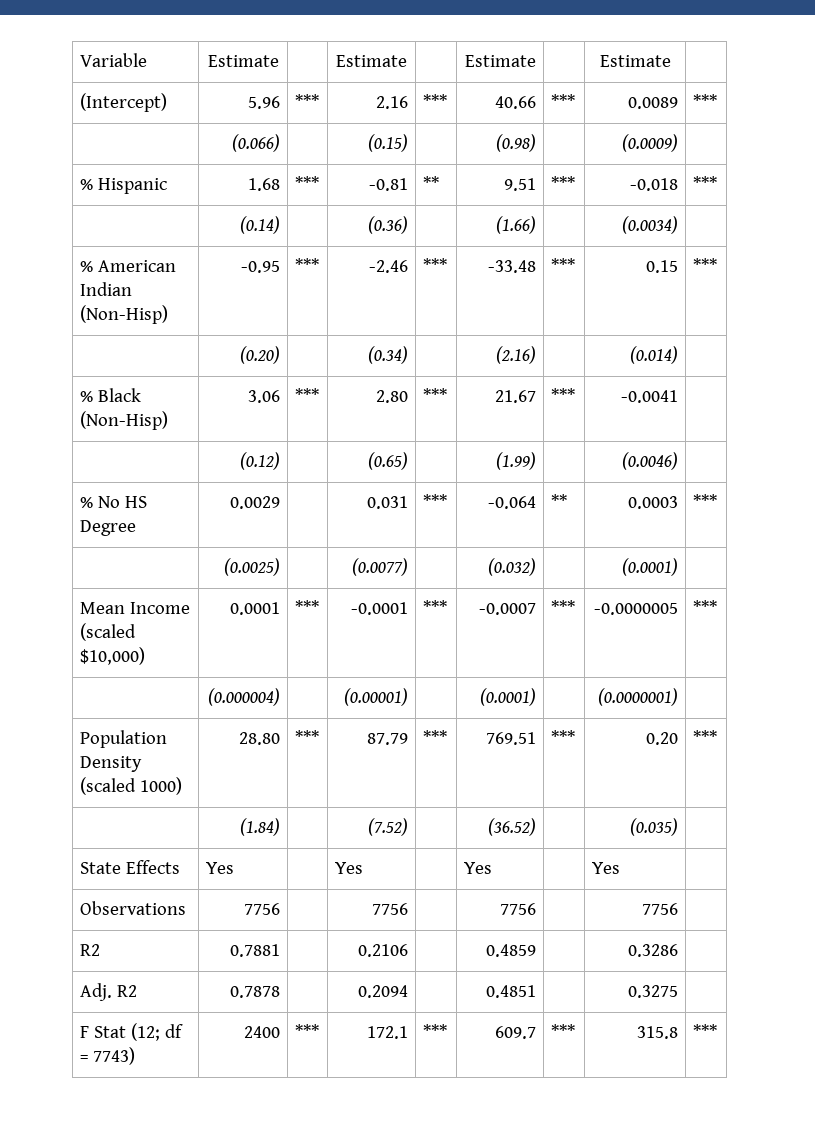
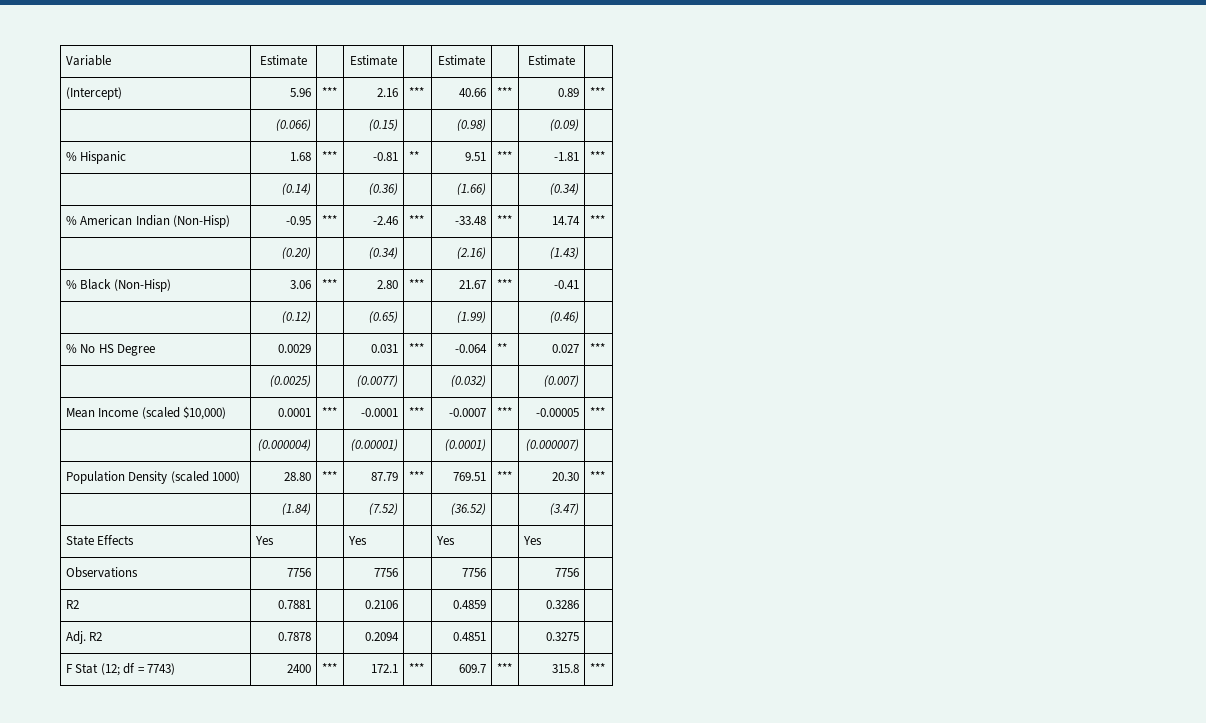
- (Intercept) | 5.96 | *** | 2.16 | *** | 40.66 | *** | 0.0089 | ***
+ (Intercept) | 5.96 | *** | 2.16 | *** | 40.66 | *** | 0.89 | ***
- | (0.066) | | (0.15) | | (0.98) | | (0.0009) |
+ | (0.066) | | (0.15) | | (0.98) | | (0.09) |
- % Hispanic | 1.68 | *** | -0.81 | ** | 9.51 | *** | -0.018 | ***
+ % Hispanic | 1.68 | *** | -0.81 | ** | 9.51 | *** | -1.81 | ***
- | (0.14) | | (0.36) | | (1.66) | | (0.0034) |
+ | (0.14) | | (0.36) | | (1.66) | | (0.34) |
- % American Indian (Non-Hisp) | -0.95 | *** | -2.46 | *** | -33.48 | *** | 0.15 | ***
+ % American Indian (Non-Hisp) | -0.95 | *** | -2.46 | *** | -33.48 | *** | 14.74 | ***
- | (0.20) | | (0.34) | | (2.16) | | (0.014) |
+ | (0.20) | | (0.34) | | (2.16) | | (1.43) |
- % Black (Non-Hisp) | 3.06 | *** | 2.80 | *** | 21.67 | *** | -0.0041 |
+ % Black (Non-Hisp) | 3.06 | *** | 2.80 | *** | 21.67 | *** | -0.41 |
- | (0.12) | | (0.65) | | (1.99) | | (0.0046) |
+ | (0.12) | | (0.65) | | (1.99) | | (0.46) |
- % No HS Degree | 0.0029 | | 0.031 | *** | -0.064 | ** | 0.0003 | ***
+ % No HS Degree | 0.0029 | | 0.031 | *** | -0.064 | ** | 0.027 | ***
- | (0.0025) | | (0.0077) | | (0.032) | | (0.0001) |
+ | (0.0025) | | (0.0077) | | (0.032) | | (0.007) |
- Mean Income (scaled $10,000) | 0.0001 | *** | -0.0001 | *** | -0.0007 | *** | -0.0000005 | ***
+ Mean Income (scaled $10,000) | 0.0001 | *** | -0.0001 | *** | -0.0007 | *** | -0.00005 | ***
- | (0.000004) | | (0.00001) | | (0.0001) | | (0.0000001) |
+ | (0.000004) | | (0.00001) | | (0.0001) | | (0.000007) |
- Population Density (scaled 1000) | 28.80 | *** | 87.79 | *** | 769.51 | *** | 0.20 | ***
+ Population Density (scaled 1000) | 28.80 | *** | 87.79 | *** | 769.51 | *** | 20.30 | ***
- | (1.84) | | (7.52) | | (36.52) | | (0.035) |
+ | (1.84) | | (7.52) | | (36.52) | | (3.47) |

